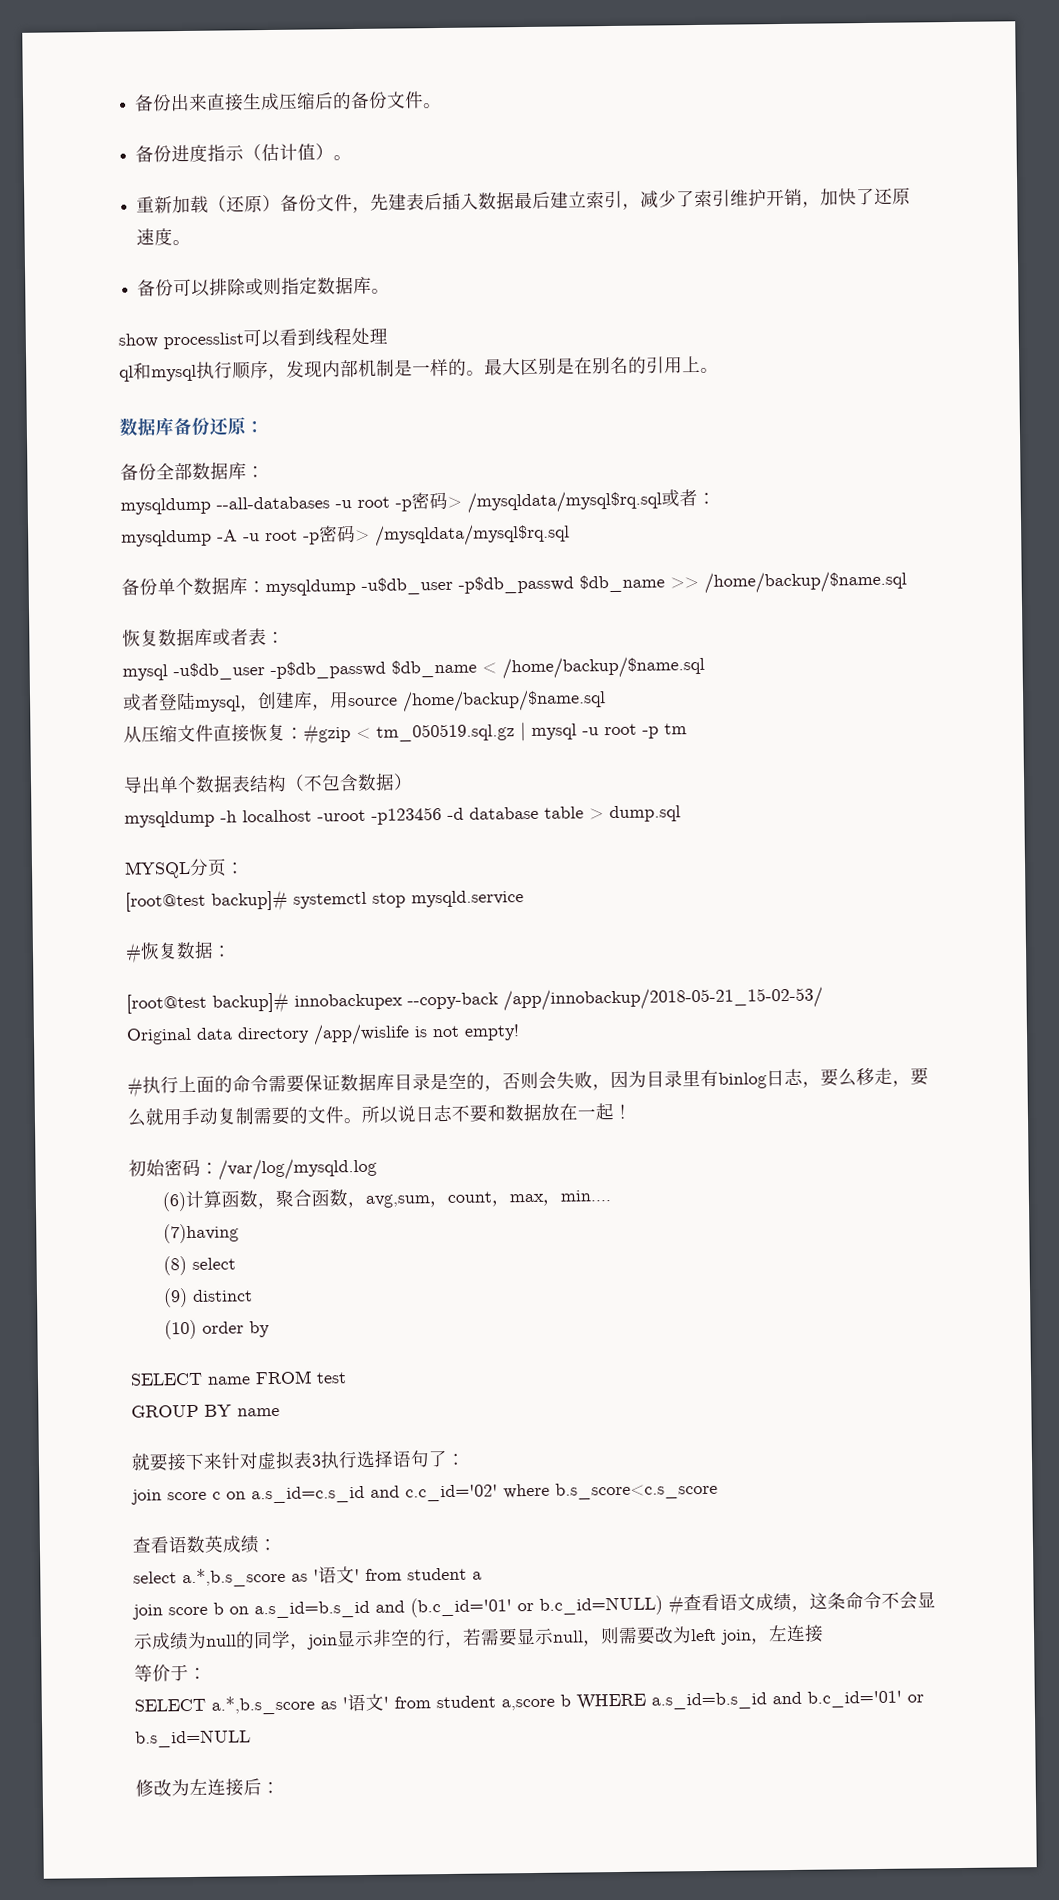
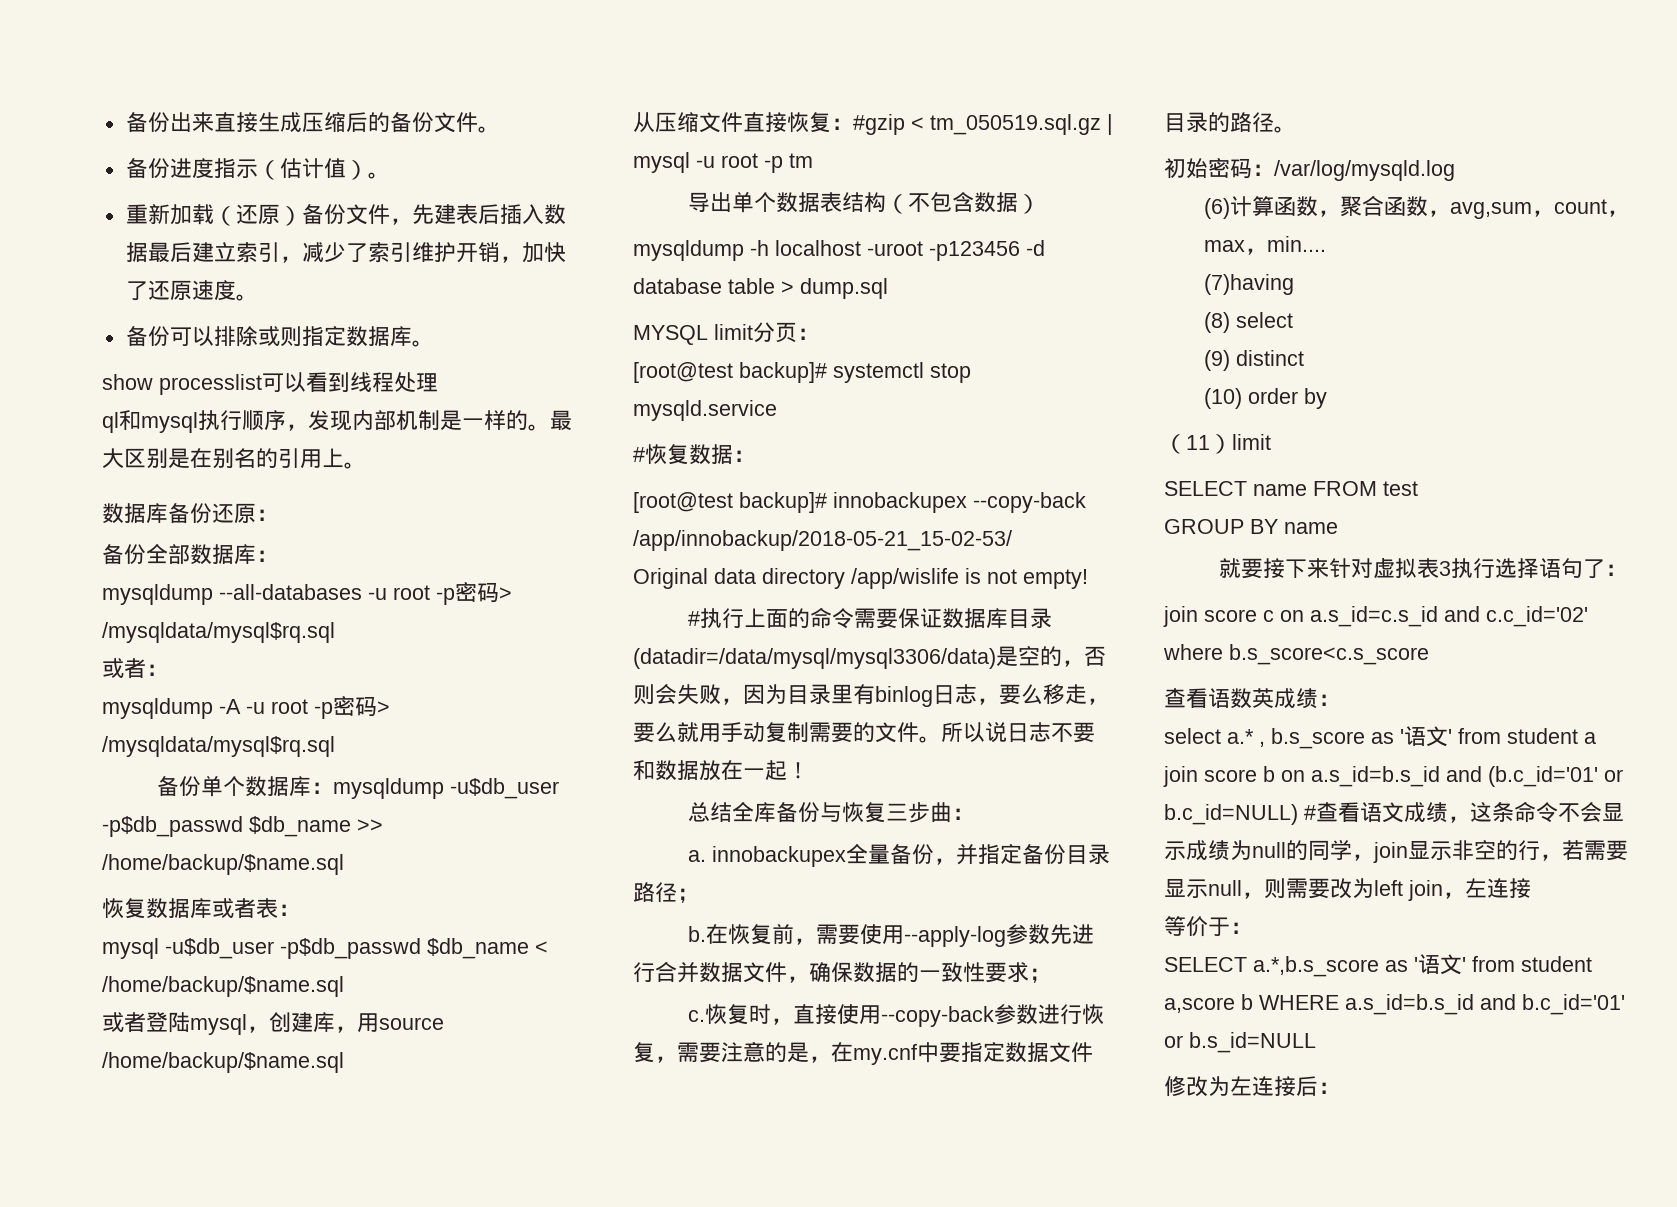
- mysqldump --all-databases -u root -p密码> /mysqldata/mysql$rq.sql或者：
+ mysqldump --all-databases -u root -p密码> /mysqldata/mysql$rq.sql
+ 或者：
- MYSQL分页：
+ MYSQL limit分页：
- #执行上面的命令需要保证数据库目录是空的，否则会失败，因为目录里有binlog日志，要么移走，要么就用手动复制需要的文件。
+ #执行上面的命令需要保证数据库目录(datadir=/data/mysql/mysql3306/data)是空的，否则会失败，因为目录里有binlog日志，要么移走，要么就用手动复制需要的文件。
+ 总结全库备份与恢复三步曲：
+ a. innobackupex全量备份，并指定备份目录路径；
+ b.在恢复前，需要使用--apply-log参数先进行合并数据文件，确保数据的一致性要求；
+ c.恢复时，直接使用--copy-back参数进行恢复，需要注意的是，在my.cnf中要指定数据文件目录的路径。
+ （11）limit
- select a.*,b.s_score as '语文' from student a
+ select a.* , b.s_score as '语文' from student a

